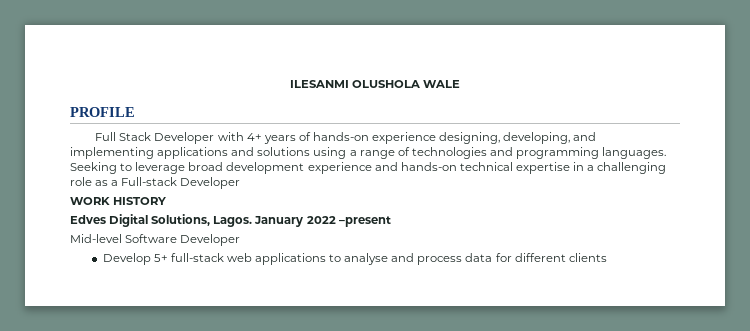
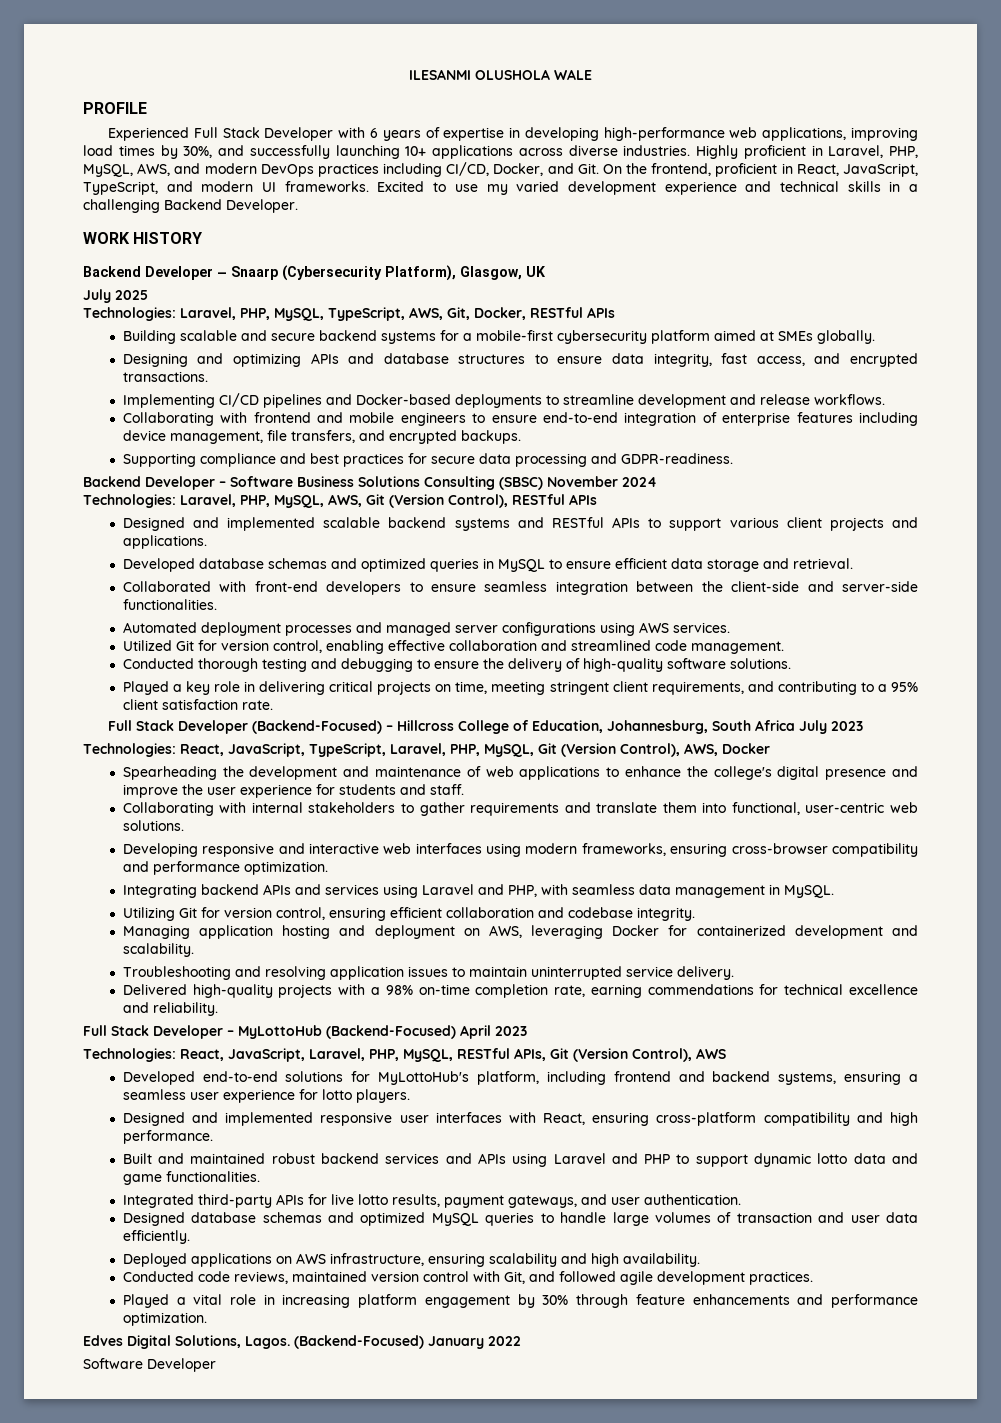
- Full Stack Developer with 4+ years of hands-on experience designing, developing, and implementing applications and solutions using a range of technologies and programming languages. Seeking to leverage broad development experience and hands-on technical expertise in a challenging role as a Full-stack Developer
+ Experienced Full Stack Developer with 6 years of expertise in developing high-performance web applications, improving load times by 30%, and successfully launching 10+ applications across diverse industries. Highly proficient in Laravel, PHP, MySQL, AWS, and modern DevOps practices including CI/CD, Docker, and Git. On the frontend, proficient in React, JavaScript, TypeScript, and modern UI frameworks. Excited to use my varied development experience and technical skills in a challenging Backend Developer.
  WORK HISTORY
+ Backend Developer – Snaarp (Cybersecurity Platform), Glasgow, UK
+ July 2025
+ Technologies: Laravel, PHP, MySQL, TypeScript, AWS, Git, Docker, RESTful APIs
+ Building scalable and secure backend systems for a mobile-first cybersecurity platform aimed at SMEs globally.
+ Designing and optimizing APIs and database structures to ensure data integrity, fast access, and encrypted transactions.
+ Implementing CI/CD pipelines and Docker-based deployments to streamline development and release workflows.
+ Collaborating with frontend and mobile engineers to ensure end-to-end integration of enterprise features including device management, file transfers, and encrypted backups.
+ Supporting compliance and best practices for secure data processing and GDPR-readiness.
+ Backend Developer – Software Business Solutions Consulting (SBSC) November 2024
+ Technologies: Laravel, PHP, MySQL, AWS, Git (Version Control), RESTful APIs
+ Designed and implemented scalable backend systems and RESTful APIs to support various client projects and applications.
+ Developed database schemas and optimized queries in MySQL to ensure efficient data storage and retrieval.
+ Collaborated with front-end developers to ensure seamless integration between the client-side and server-side functionalities.
+ Automated deployment processes and managed server configurations using AWS services.
+ Utilized Git for version control, enabling effective collaboration and streamlined code management.
+ Conducted thorough testing and debugging to ensure the delivery of high-quality software solutions.
+ Played a key role in delivering critical projects on time, meeting stringent client requirements, and contributing to a 95% client satisfaction rate.
+ Full Stack Developer (Backend-Focused) – Hillcross College of Education, Johannesburg, South Africa July 2023
+ Technologies: React, JavaScript, TypeScript, Laravel, PHP, MySQL, Git (Version Control), AWS, Docker
+ Spearheading the development and maintenance of web applications to enhance the college's digital presence and improve the user experience for students and staff.
+ Collaborating with internal stakeholders to gather requirements and translate them into functional, user-centric web solutions.
+ Developing responsive and interactive web interfaces using modern frameworks, ensuring cross-browser compatibility and performance optimization.
+ Integrating backend APIs and services using Laravel and PHP, with seamless data management in MySQL.
+ Utilizing Git for version control, ensuring efficient collaboration and codebase integrity.
+ Managing application hosting and deployment on AWS, leveraging Docker for containerized development and scalability.
+ Troubleshooting and resolving application issues to maintain uninterrupted service delivery.
+ Delivered high-quality projects with a 98% on-time completion rate, earning commendations for technical excellence and reliability.
+ Full Stack Developer – MyLottoHub (Backend-Focused) April 2023
+ Technologies: React, JavaScript, Laravel, PHP, MySQL, RESTful APIs, Git (Version Control), AWS
+ Developed end-to-end solutions for MyLottoHub's platform, including frontend and backend systems, ensuring a seamless user experience for lotto players.
+ Designed and implemented responsive user interfaces with React, ensuring cross-platform compatibility and high performance.
+ Built and maintained robust backend services and APIs using Laravel and PHP to support dynamic lotto data and game functionalities.
+ Integrated third-party APIs for live lotto results, payment gateways, and user authentication.
+ Designed database schemas and optimized MySQL queries to handle large volumes of transaction and user data efficiently.
+ Deployed applications on AWS infrastructure, ensuring scalability and high availability.
+ Conducted code reviews, maintained version control with Git, and followed agile development practices.
+ Played a vital role in increasing platform engagement by 30% through feature enhancements and performance optimization.
- January 2022 –present
- Mid-level Software Developer
+ (Backend-Focused) January 2022
+ Software Developer
- Develop 5+ full-stack web applications to analyse and process data for different clients

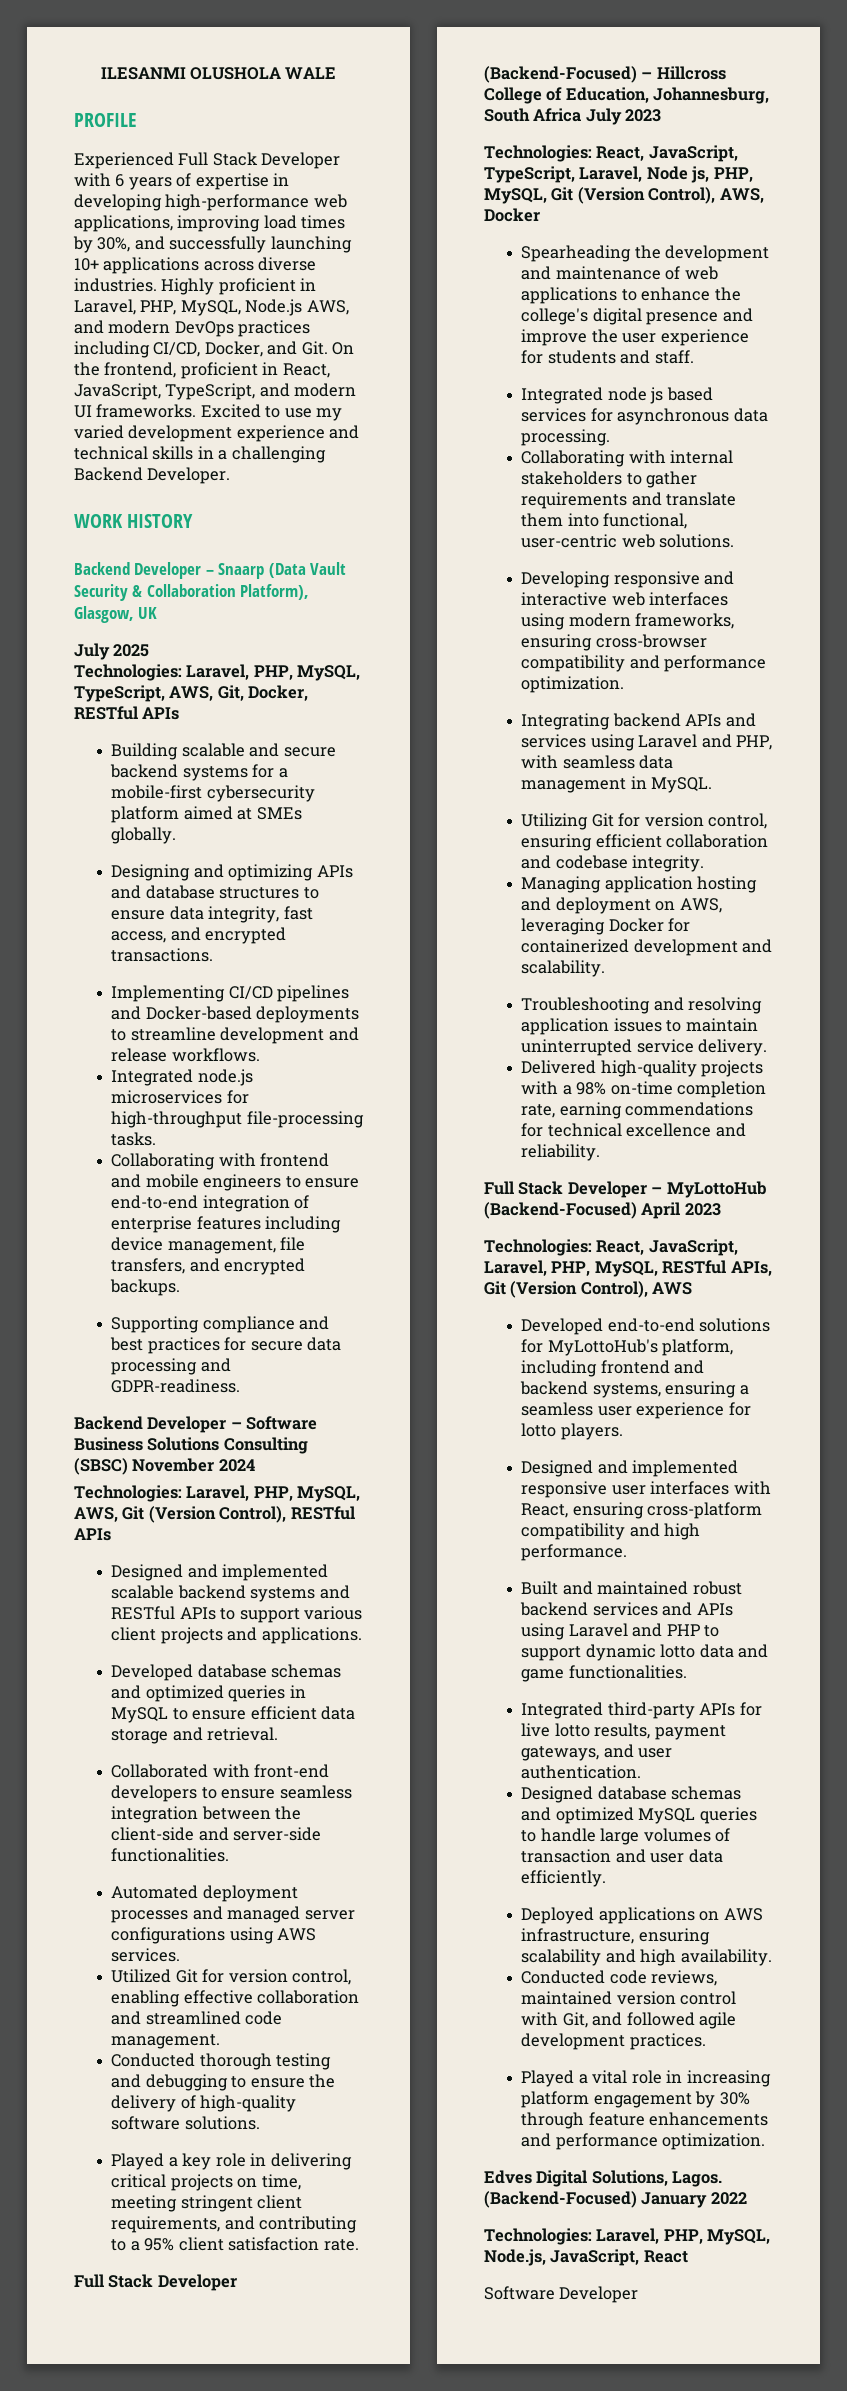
- Highly proficient in Laravel, PHP, MySQL, AWS, and modern DevOps practices including CI/CD, Docker, and Git. On the frontend, proficient in React, JavaScript, TypeScript, and modern UI frameworks.
+ Highly proficient in Laravel, PHP, MySQL, Node.js AWS, and modern DevOps practices including CI/CD, Docker, and Git. On the frontend, proficient in React, JavaScript, TypeScript, and modern UI frameworks.
- Backend Developer – Snaarp (Cybersecurity Platform), Glasgow, UK
+ Backend Developer – Snaarp (Data Vault Security & Collaboration Platform), Glasgow, UK
+ Integrated node.js microservices for high-throughput file-processing tasks.
- Technologies: React, JavaScript, TypeScript, Laravel, PHP, MySQL, Git (Version Control), AWS, Docker
+ Technologies: React, JavaScript, TypeScript, Laravel, Node js, PHP, MySQL, Git (Version Control), AWS, Docker
+ Integrated node js based services for asynchronous data processing.
+ Technologies: Laravel, PHP, MySQL, Node.js, JavaScript, React

